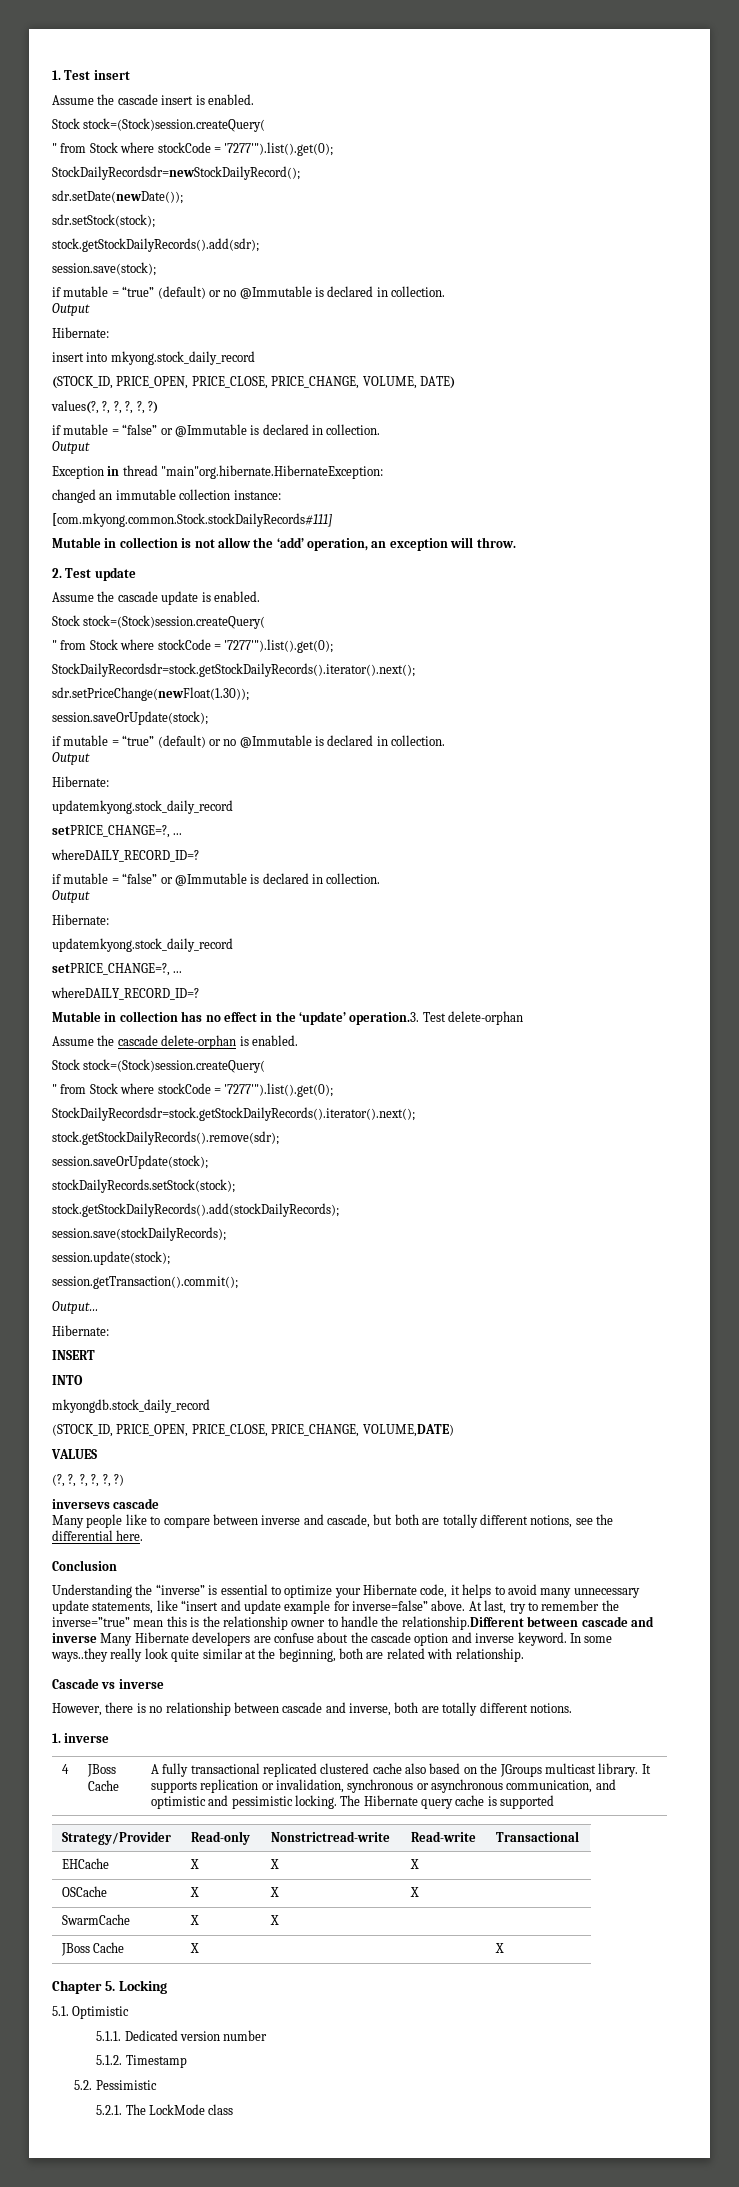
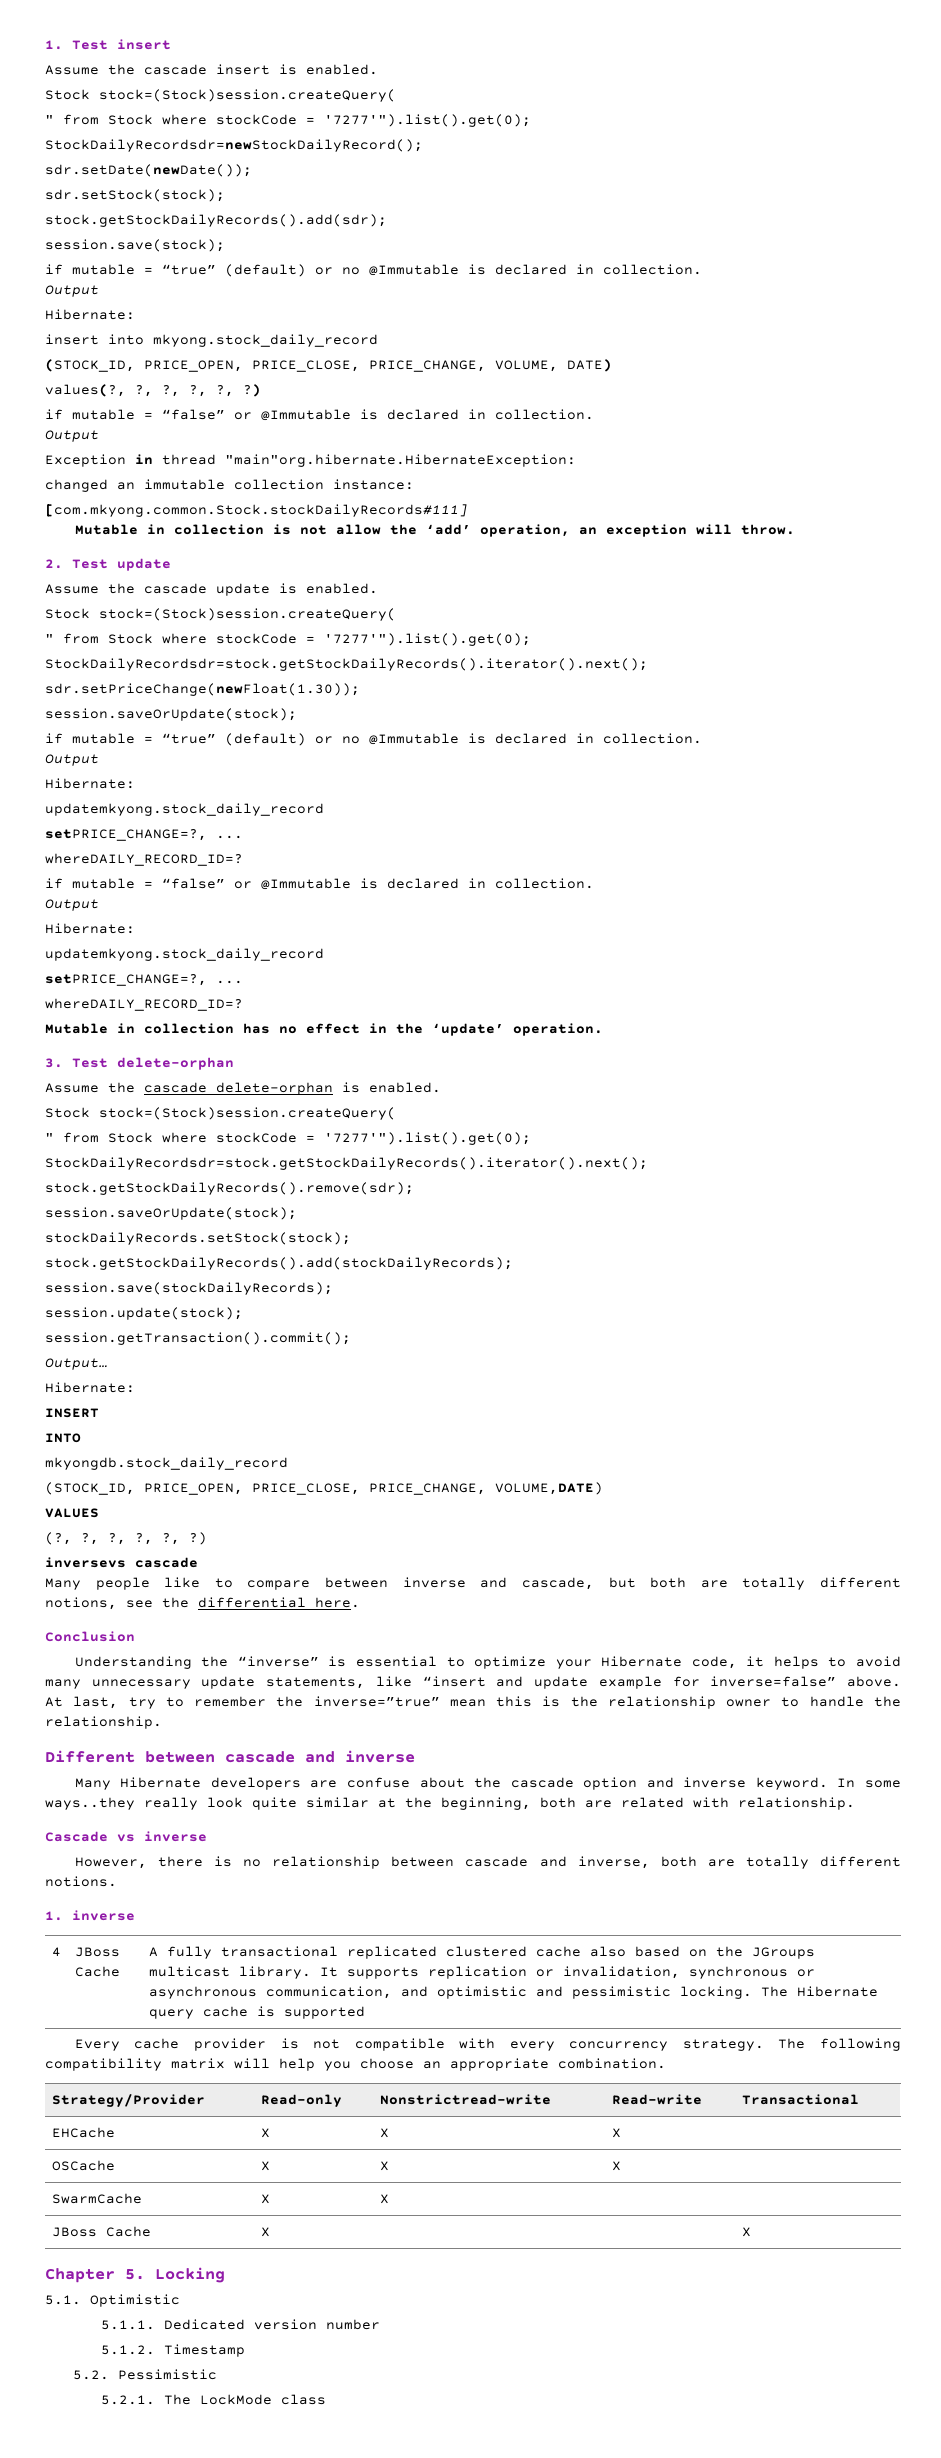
- Mutable in collection has no effect in the ‘update’ operation.3. Test delete-orphan
+ Mutable in collection has no effect in the ‘update’ operation.
+ 3. Test delete-orphan
- At last, try to remember the inverse=”true” mean this is the relationship owner to handle the relationship.Different between cascade and inverse Many Hibernate developers are confuse about the cascade option and inverse keyword.
+ At last, try to remember the inverse=”true” mean this is the relationship owner to handle the relationship.
+ Different between cascade and inverse
+ Many Hibernate developers are confuse about the cascade option and inverse keyword.
+ Every cache provider is not compatible with every concurrency strategy. The following compatibility matrix will help you choose an appropriate combination.

